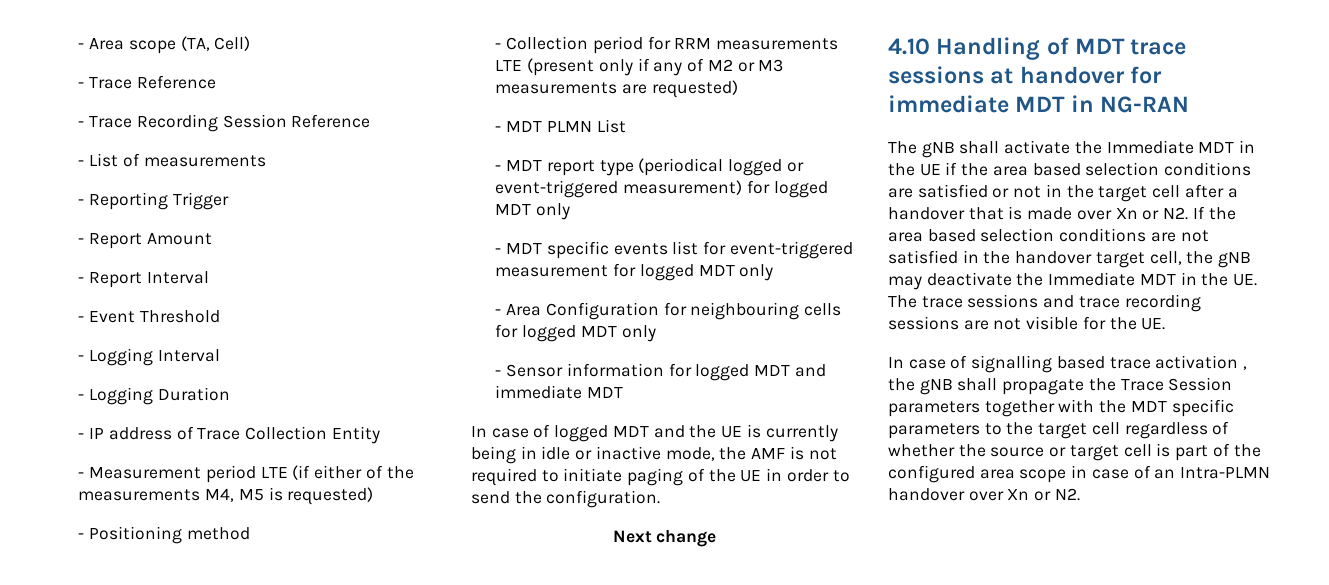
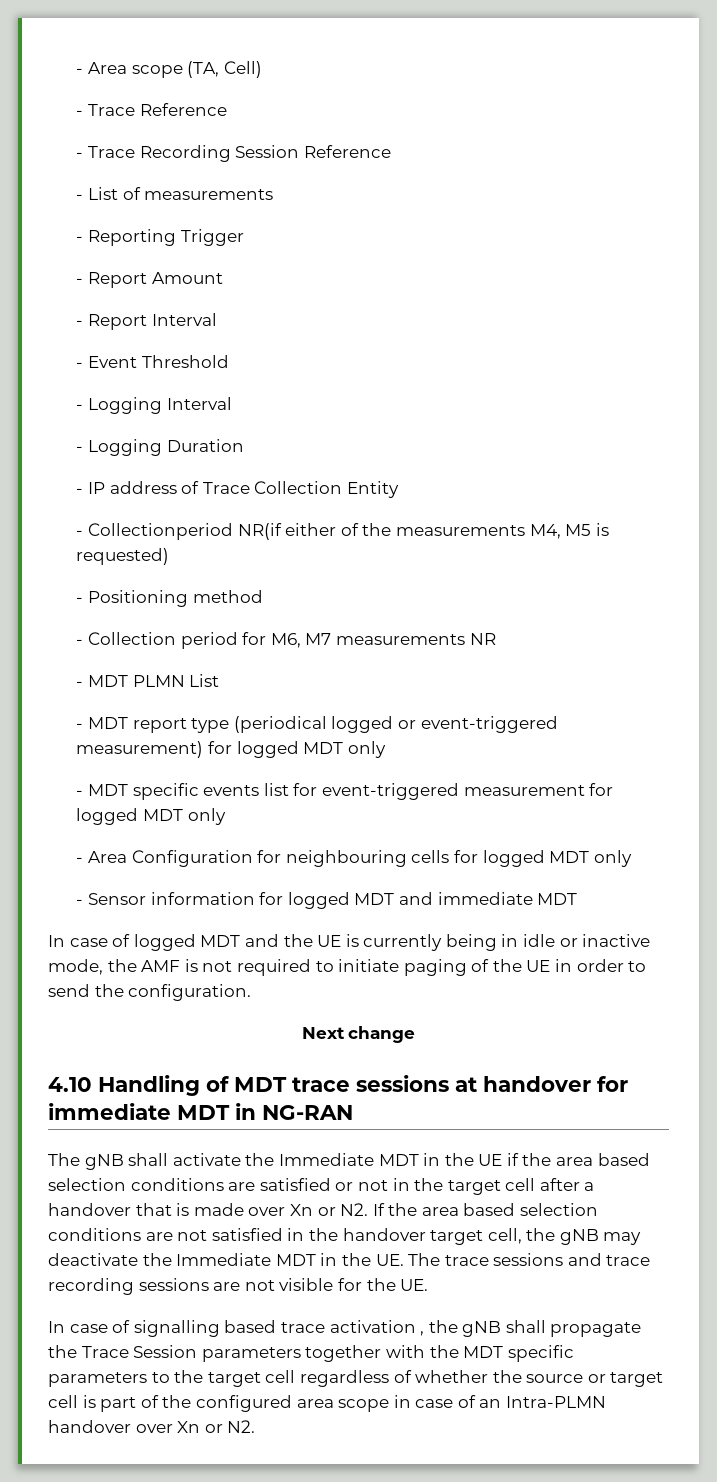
- - Measurement period LTE (if either of the measurements M4, M5 is requested)
+ - Collectionperiod NR(if either of the measurements M4, M5 is requested)
- - Collection period for RRM measurements LTE (present only if any of M2 or M3 measurements are requested)
+ - Collection period for M6, M7 measurements NR

